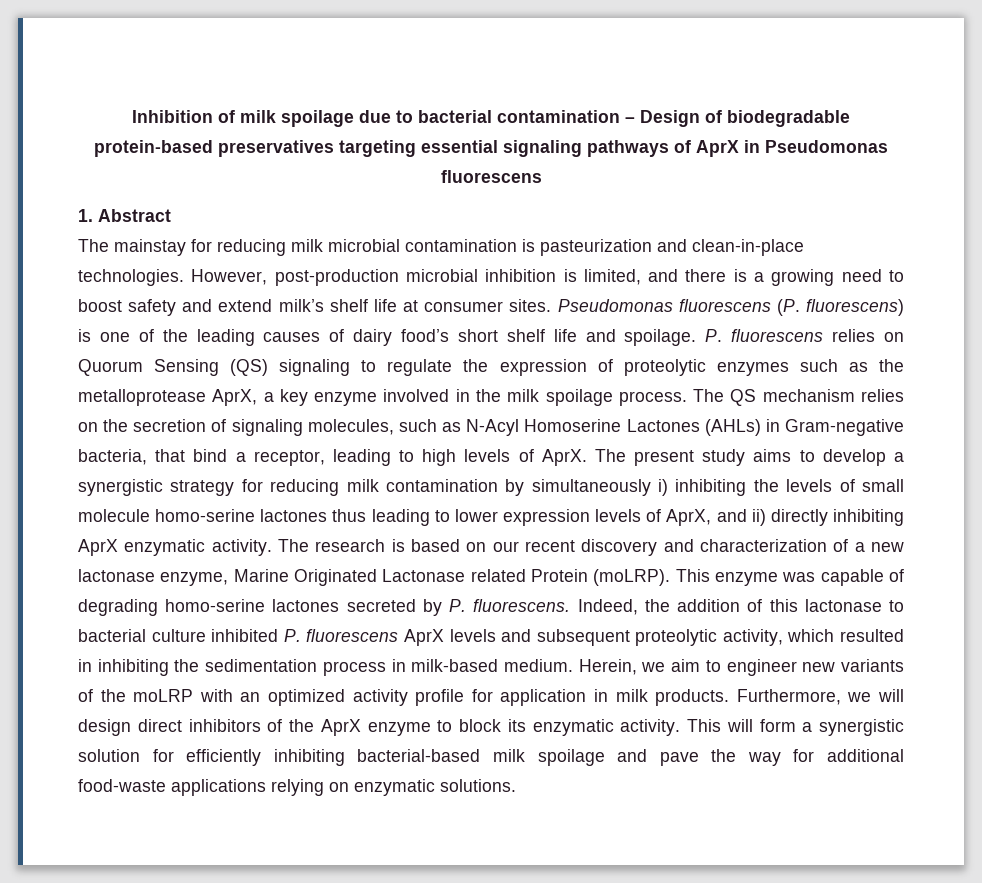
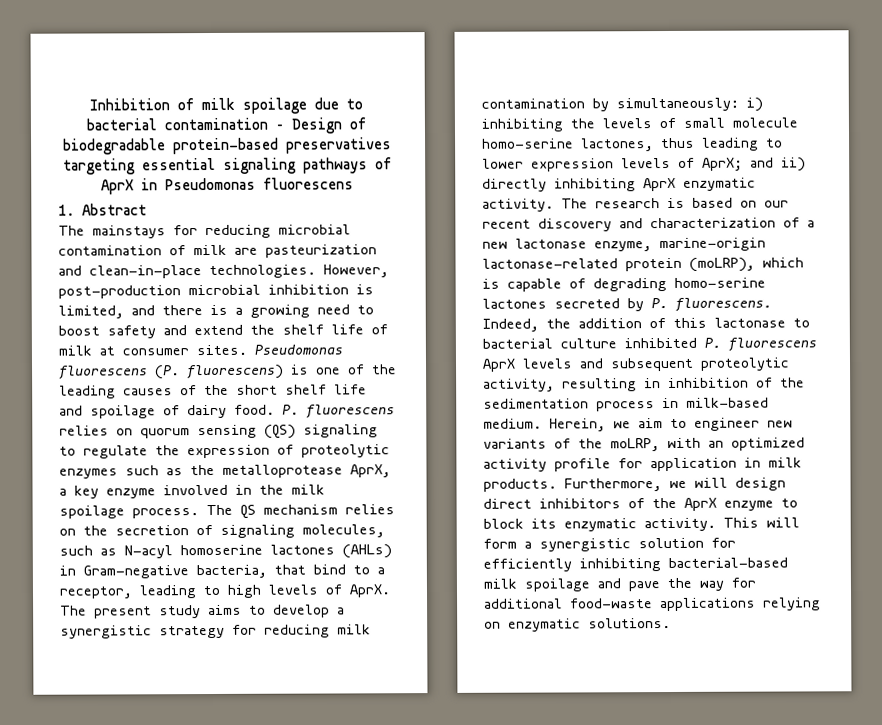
- The mainstay for reducing milk microbial contamination is pasteurization and clean-in-place technologies.
+ The mainstays for reducing microbial contamination of milk are pasteurization and clean-in-place technologies.
- However, post-production microbial inhibition is limited, and there is a growing need to boost safety and extend milk’s shelf life at consumer sites.
+ However, post-production microbial inhibition is limited, and there is a growing need to boost safety and extend the shelf life of milk at consumer sites.
- Pseudomonas fluorescens (P. fluorescens) is one of the leading causes of dairy food’s short shelf life and spoilage.
+ Pseudomonas fluorescens (P. fluorescens) is one of the leading causes of the short shelf life and spoilage of dairy food.
- P. fluorescens relies on Quorum Sensing (QS) signaling to regulate the expression of proteolytic enzymes such as the metalloprotease AprX, a key enzyme involved in the milk spoilage process.
+ P. fluorescens relies on quorum sensing (QS) signaling to regulate the expression of proteolytic enzymes such as the metalloprotease AprX, a key enzyme involved in the milk spoilage process.
- The QS mechanism relies on the secretion of signaling molecules, such as N-Acyl Homoserine Lactones (AHLs) in Gram-negative bacteria, that bind a receptor, leading to high levels of AprX.
+ The QS mechanism relies on the secretion of signaling molecules, such as N-acyl homoserine lactones (AHLs) in Gram-negative bacteria, that bind to a receptor, leading to high levels of AprX.
- The present study aims to develop a synergistic strategy for reducing milk contamination by simultaneously i) inhibiting the levels of small molecule homo-serine lactones thus leading to lower expression levels of AprX, and ii) directly inhibiting AprX enzymatic activity.
+ The present study aims to develop a synergistic strategy for reducing milk contamination by simultaneously: i) inhibiting the levels of small molecule homo-serine lactones, thus leading to lower expression levels of AprX; and ii) directly inhibiting AprX enzymatic activity.
- The research is based on our recent discovery and characterization of a new lactonase enzyme, Marine Originated Lactonase related Protein (moLRP). This enzyme was capable of degrading homo-serine lactones secreted by P. fluorescens.
+ The research is based on our recent discovery and characterization of a new lactonase enzyme, marine-origin lactonase-related protein (moLRP), which is capable of degrading homo-serine lactones secreted by P. fluorescens.
- Indeed, the addition of this lactonase to bacterial culture inhibited P. fluorescens AprX levels and subsequent proteolytic activity, which resulted in inhibiting the sedimentation process in milk-based medium.
+ Indeed, the addition of this lactonase to bacterial culture inhibited P. fluorescens AprX levels and subsequent proteolytic activity, resulting in inhibition of the sedimentation process in milk-based medium.
- Herein, we aim to engineer new variants of the moLRP with an optimized activity profile for application in milk products.
+ Herein, we aim to engineer new variants of the moLRP, with an optimized activity profile for application in milk products.

